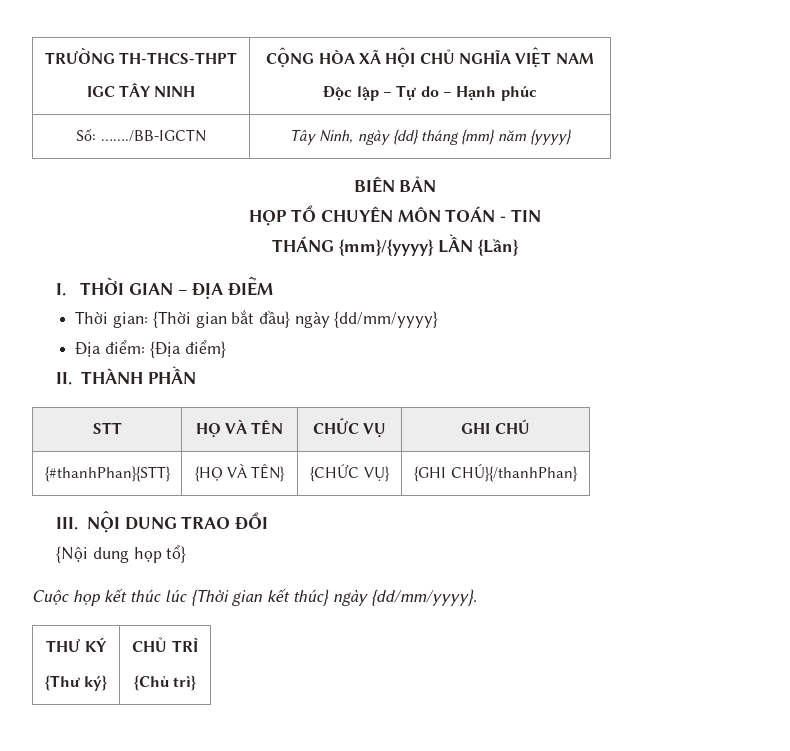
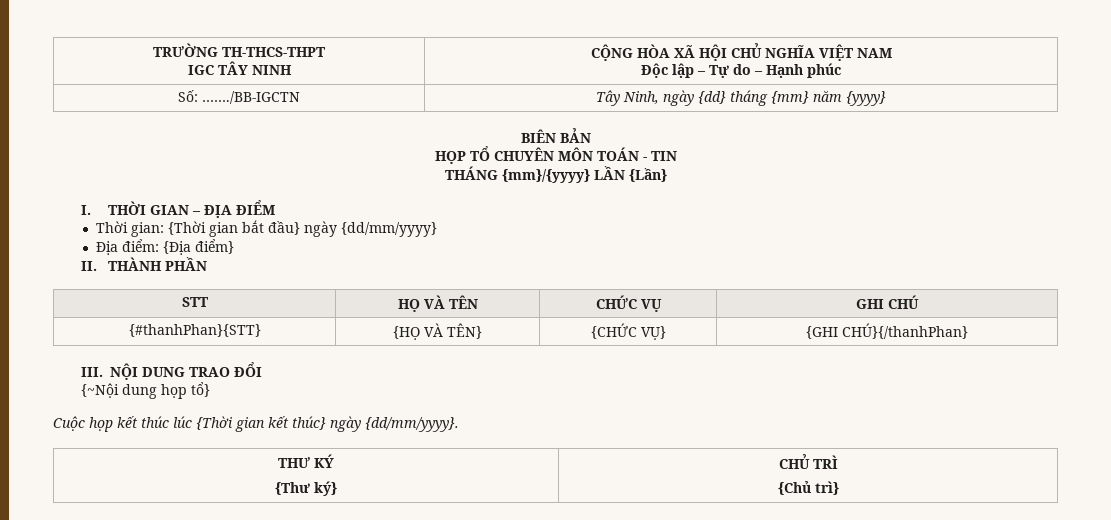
- {Nội dung họp tổ}
+ {~Nội dung họp tổ}

